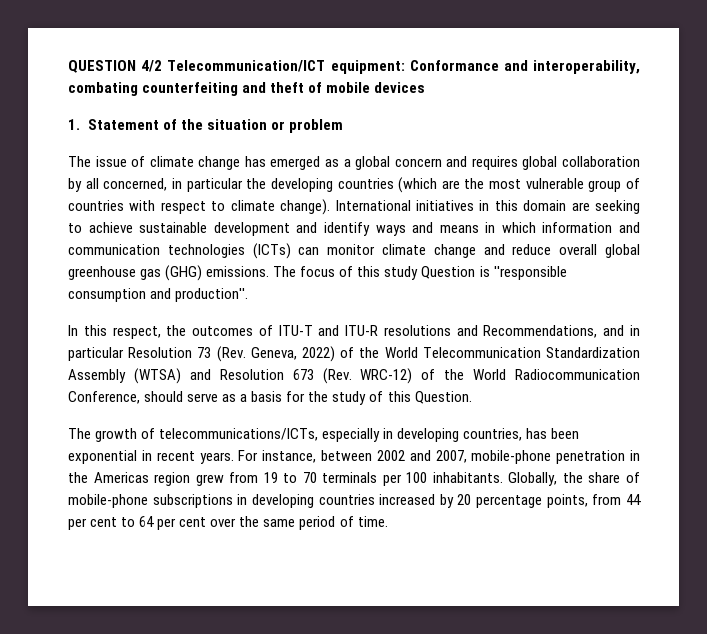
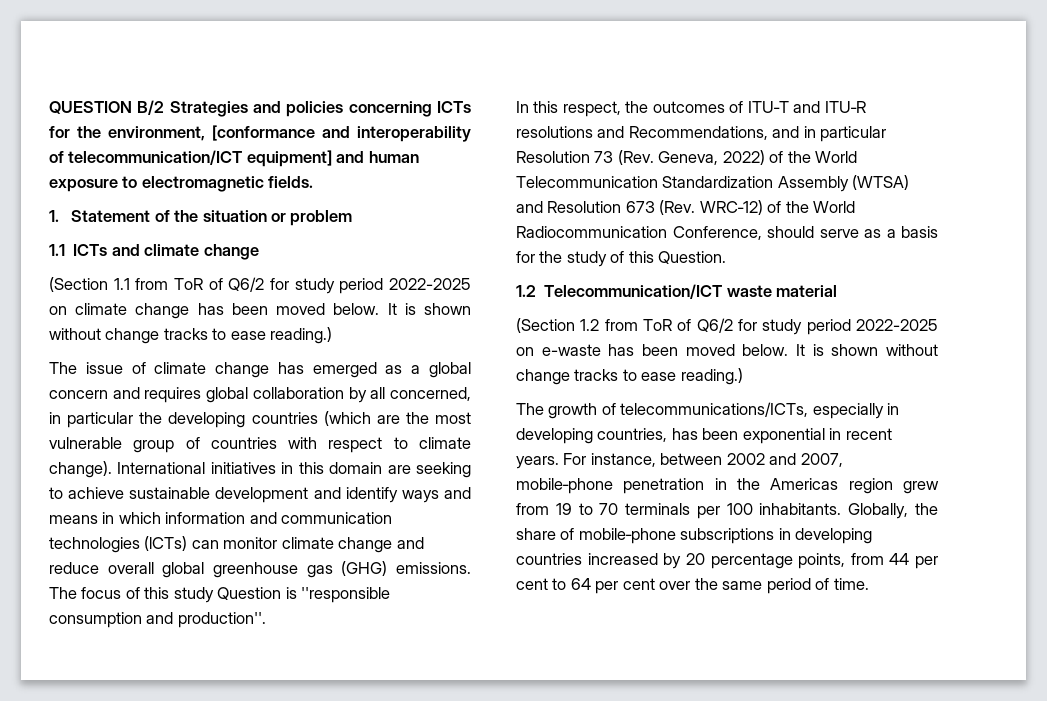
- QUESTION 4/2 Telecommunication/ICT equipment: Conformance and interoperability, combating counterfeiting and theft of mobile devices
+ QUESTION B/2 Strategies and policies concerning ICTs for the environment, [conformance and interoperability of telecommunication/ICT equipment] and human exposure to electromagnetic fields.
+ 1.1 ICTs and climate change
+ (Section 1.1 from ToR of Q6/2 for study period 2022-2025 on climate change has been moved below. It is shown without change tracks to ease reading.)
+ 1.2 Telecommunication/ICT waste material
+ (Section 1.2 from ToR of Q6/2 for study period 2022-2025 on e-waste has been moved below. It is shown without change tracks to ease reading.)

